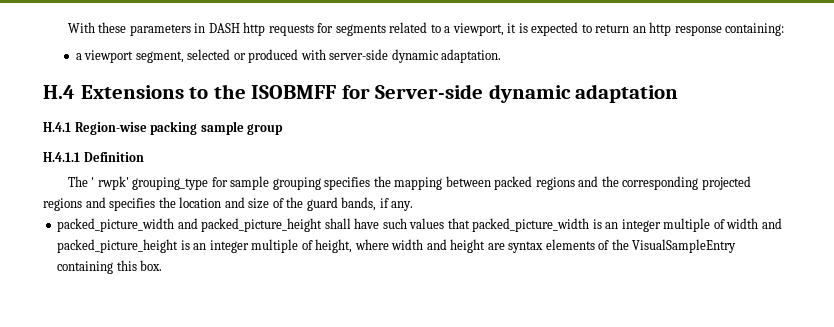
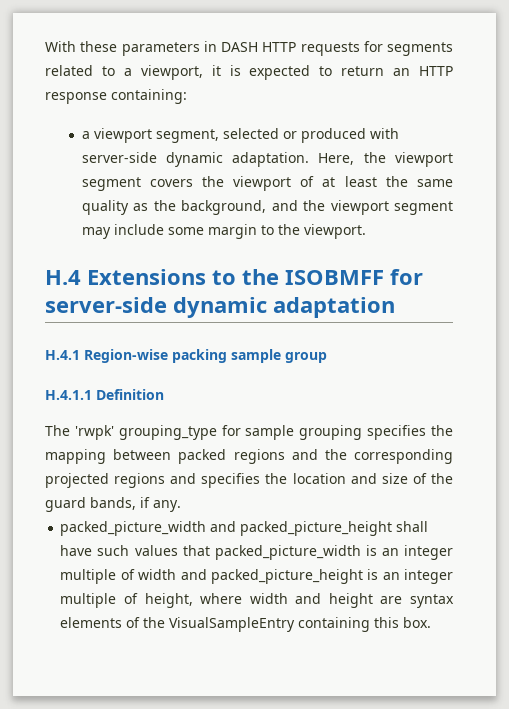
- With these parameters in DASH http requests for segments related to a viewport, it is expected to return an http response containing:
+ With these parameters in DASH HTTP requests for segments related to a viewport, it is expected to return an HTTP response containing:
+ Here, the viewport segment covers the viewport of at least the same quality as the background, and the viewport segment may include some margin to the viewport.
- H.4 Extensions to the ISOBMFF for Server-side dynamic adaptation
+ H.4 Extensions to the ISOBMFF for server-side dynamic adaptation
- The ' rwpk' grouping_type for sample grouping specifies the mapping between packed regions and the corresponding projected regions and specifies the location and size of the guard bands, if any.
+ The 'rwpk' grouping_type for sample grouping specifies the mapping between packed regions and the corresponding projected regions and specifies the location and size of the guard bands, if any.

